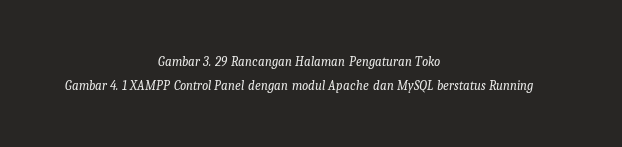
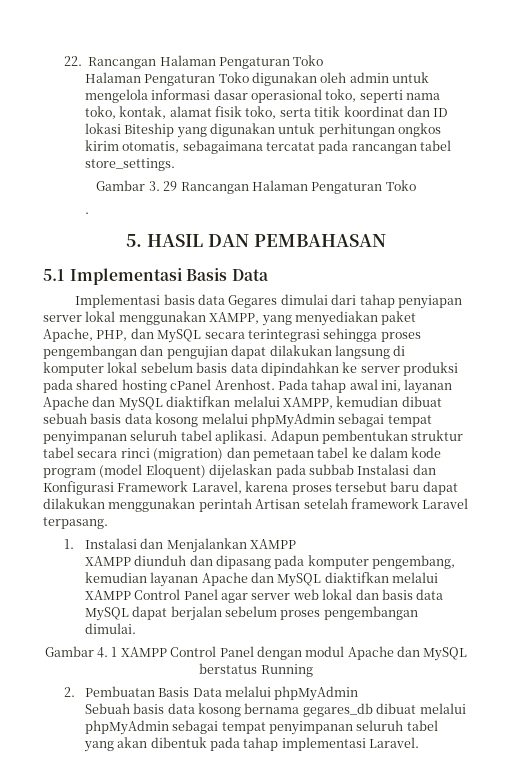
+ 22. Rancangan Halaman Pengaturan Toko
+ Halaman Pengaturan Toko digunakan oleh admin untuk mengelola informasi dasar operasional toko, seperti nama toko, kontak, alamat fisik toko, serta titik koordinat dan ID lokasi Biteship yang digunakan untuk perhitungan ongkos kirim otomatis, sebagaimana tercatat pada rancangan tabel store_settings.
+ .
+ 5. HASIL DAN PEMBAHASAN
+ 5.1 Implementasi Basis Data
+ Implementasi basis data Gegares dimulai dari tahap penyiapan server lokal menggunakan XAMPP, yang menyediakan paket Apache, PHP, dan MySQL secara terintegrasi sehingga proses pengembangan dan pengujian dapat dilakukan langsung di komputer lokal sebelum basis data dipindahkan ke server produksi pada shared hosting cPanel Arenhost. Pada tahap awal ini, layanan Apache dan MySQL diaktifkan melalui XAMPP, kemudian dibuat sebuah basis data kosong melalui phpMyAdmin sebagai tempat penyimpanan seluruh tabel aplikasi. Adapun pembentukan struktur tabel secara rinci (migration) dan pemetaan tabel ke dalam kode program (model Eloquent) dijelaskan pada subbab Instalasi dan Konfigurasi Framework Laravel, karena proses tersebut baru dapat dilakukan menggunakan perintah Artisan setelah framework Laravel terpasang.
+ 1. Instalasi dan Menjalankan XAMPP
+ XAMPP diunduh dan dipasang pada komputer pengembang, kemudian layanan Apache dan MySQL diaktifkan melalui XAMPP Control Panel agar server web lokal dan basis data MySQL dapat berjalan sebelum proses pengembangan dimulai.
+ 2. Pembuatan Basis Data melalui phpMyAdmin
+ Sebuah basis data kosong bernama gegares_db dibuat melalui phpMyAdmin sebagai tempat penyimpanan seluruh tabel yang akan dibentuk pada tahap implementasi Laravel.

